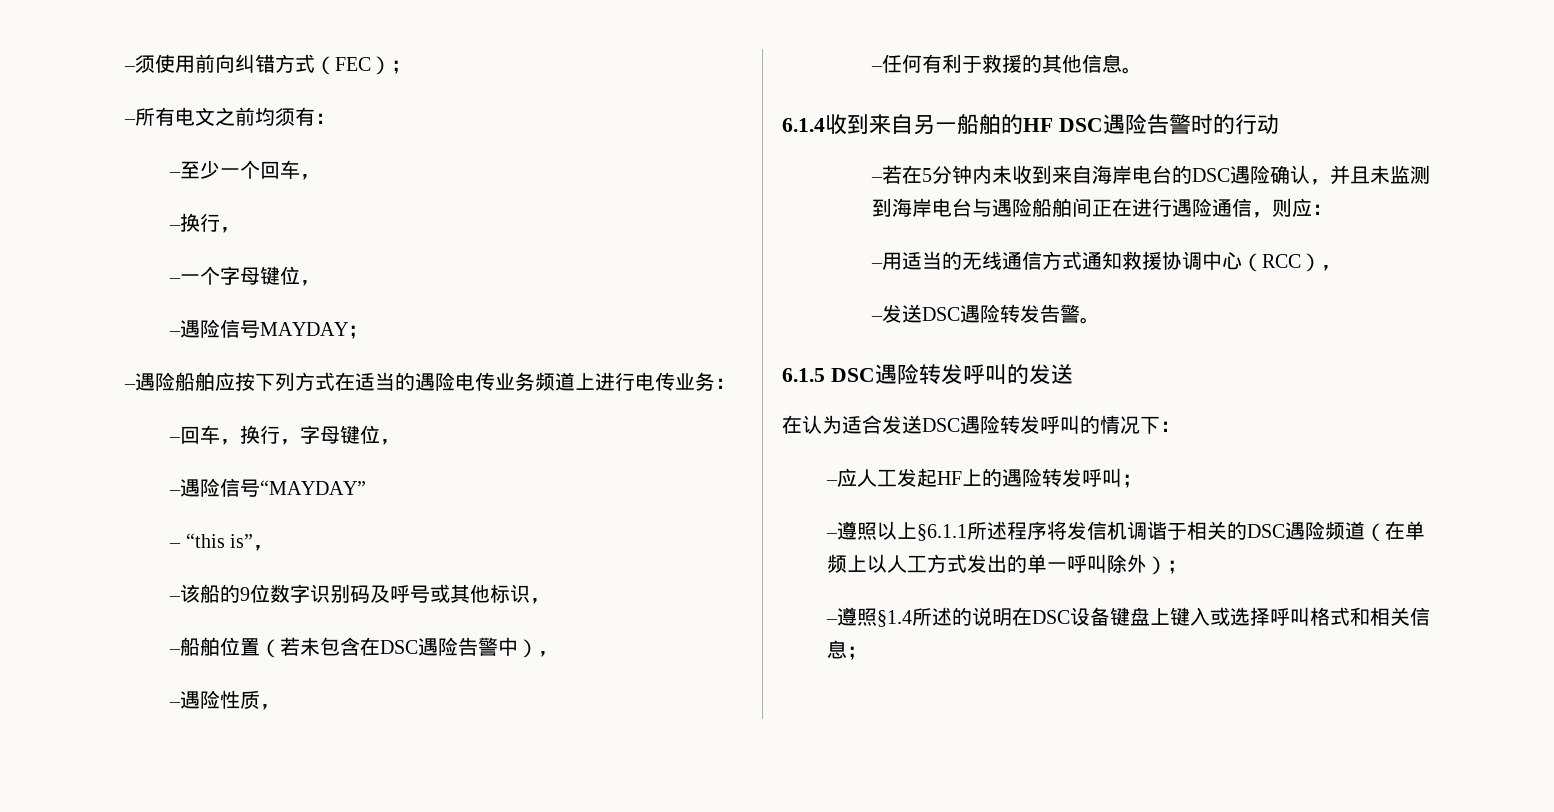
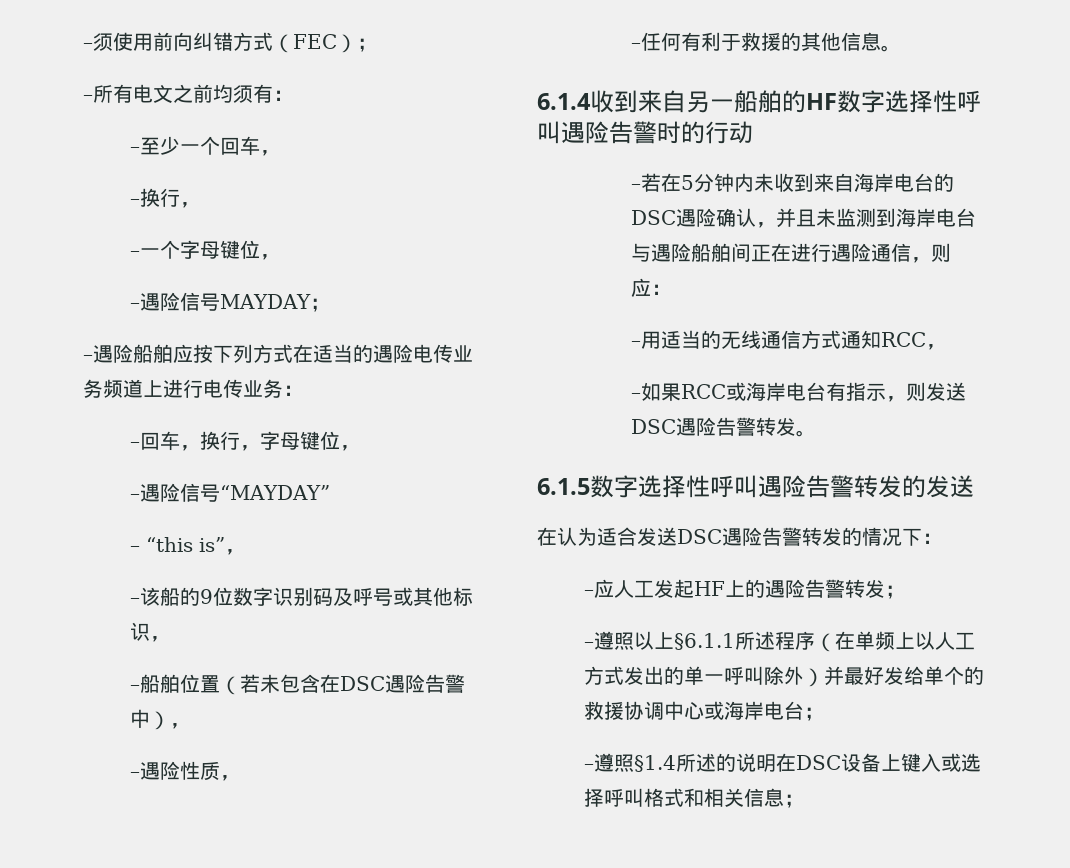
- 6.1.4收到来自另一船舶的HF DSC遇险告警时的行动
+ 6.1.4收到来自另一船舶的HF数字选择性呼叫遇险告警时的行动
- –用适当的无线通信方式通知救援协调中心（RCC），
- –发送DSC遇险转发告警。
+ –用适当的无线通信方式通知RCC，
+ –如果RCC或海岸电台有指示，则发送DSC遇险告警转发。
- 6.1.5 DSC遇险转发呼叫的发送
+ 6.1.5数字选择性呼叫遇险告警转发的发送
- 在认为适合发送DSC遇险转发呼叫的情况下：
+ 在认为适合发送DSC遇险告警转发的情况下：
- –应人工发起HF上的遇险转发呼叫；
+ –应人工发起HF上的遇险告警转发；
- –遵照以上§6.1.1所述程序将发信机调谐于相关的DSC遇险频道（在单频上以人工方式发出的单一呼叫除外）；
+ –遵照以上§6.1.1所述程序（在单频上以人工方式发出的单一呼叫除外）并最好发给单个的救援协调中心或海岸电台；
- –遵照§1.4所述的说明在DSC设备键盘上键入或选择呼叫格式和相关信息；
+ –遵照§1.4所述的说明在DSC设备上键入或选择呼叫格式和相关信息；

